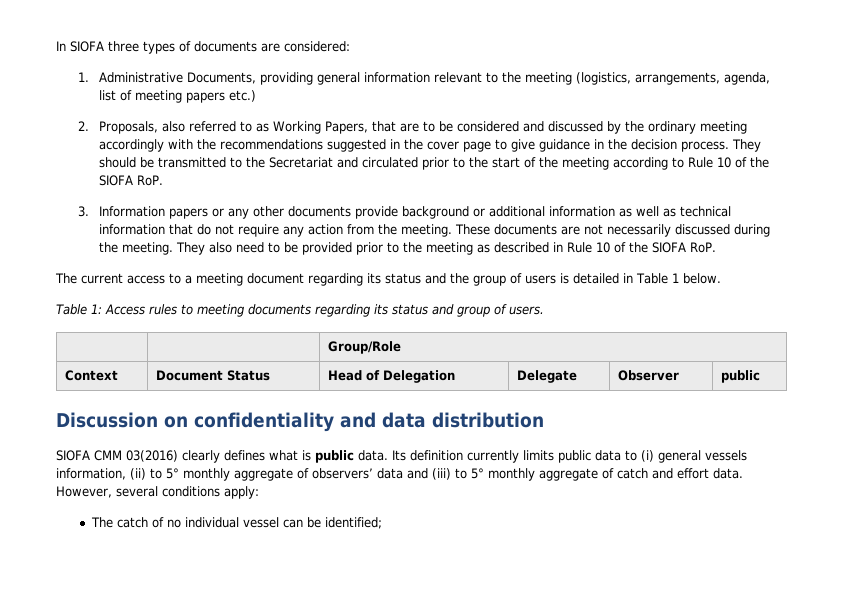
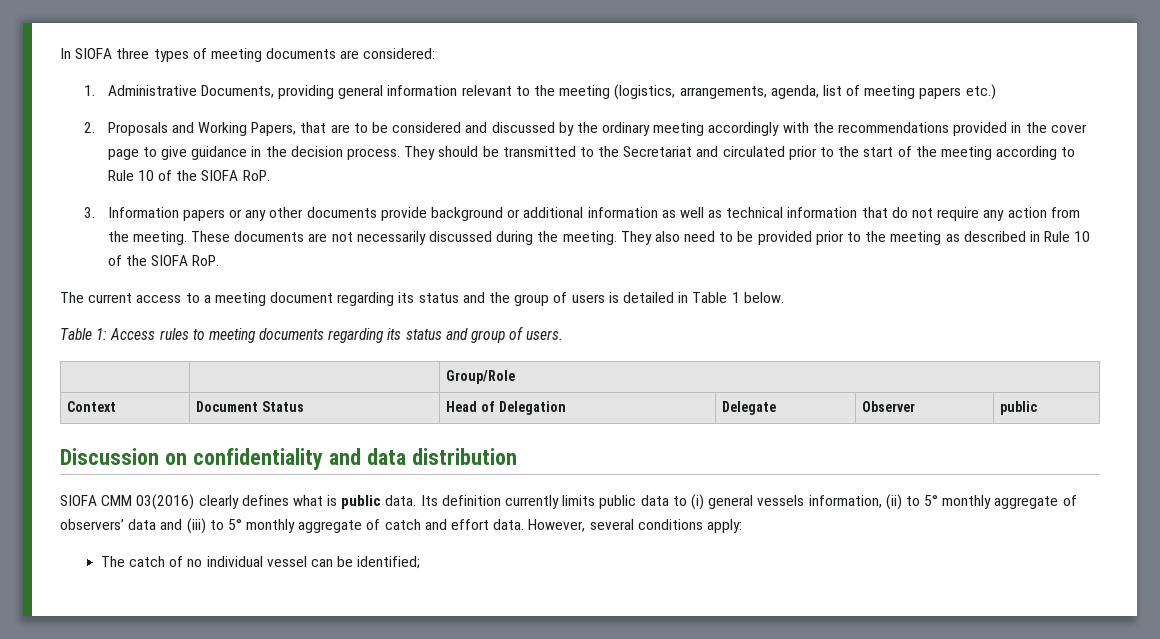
- In SIOFA three types of documents are considered:
+ In SIOFA three types of meeting documents are considered:
- 2. Proposals, also referred to as Working Papers, that are to be considered and discussed by the ordinary meeting accordingly with the recommendations suggested in the cover page to give guidance in the decision process.
+ 2. Proposals and Working Papers, that are to be considered and discussed by the ordinary meeting accordingly with the recommendations provided in the cover page to give guidance in the decision process.

